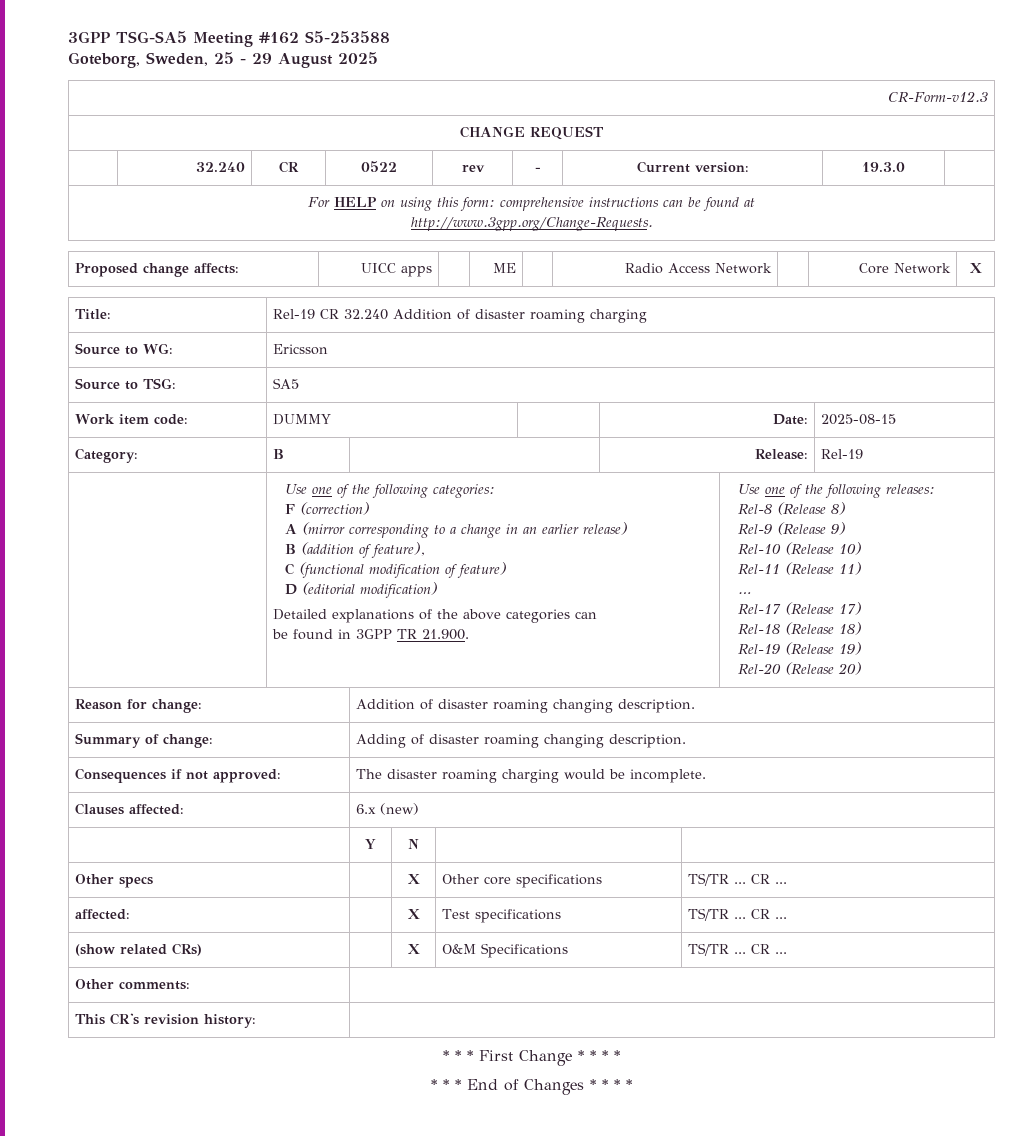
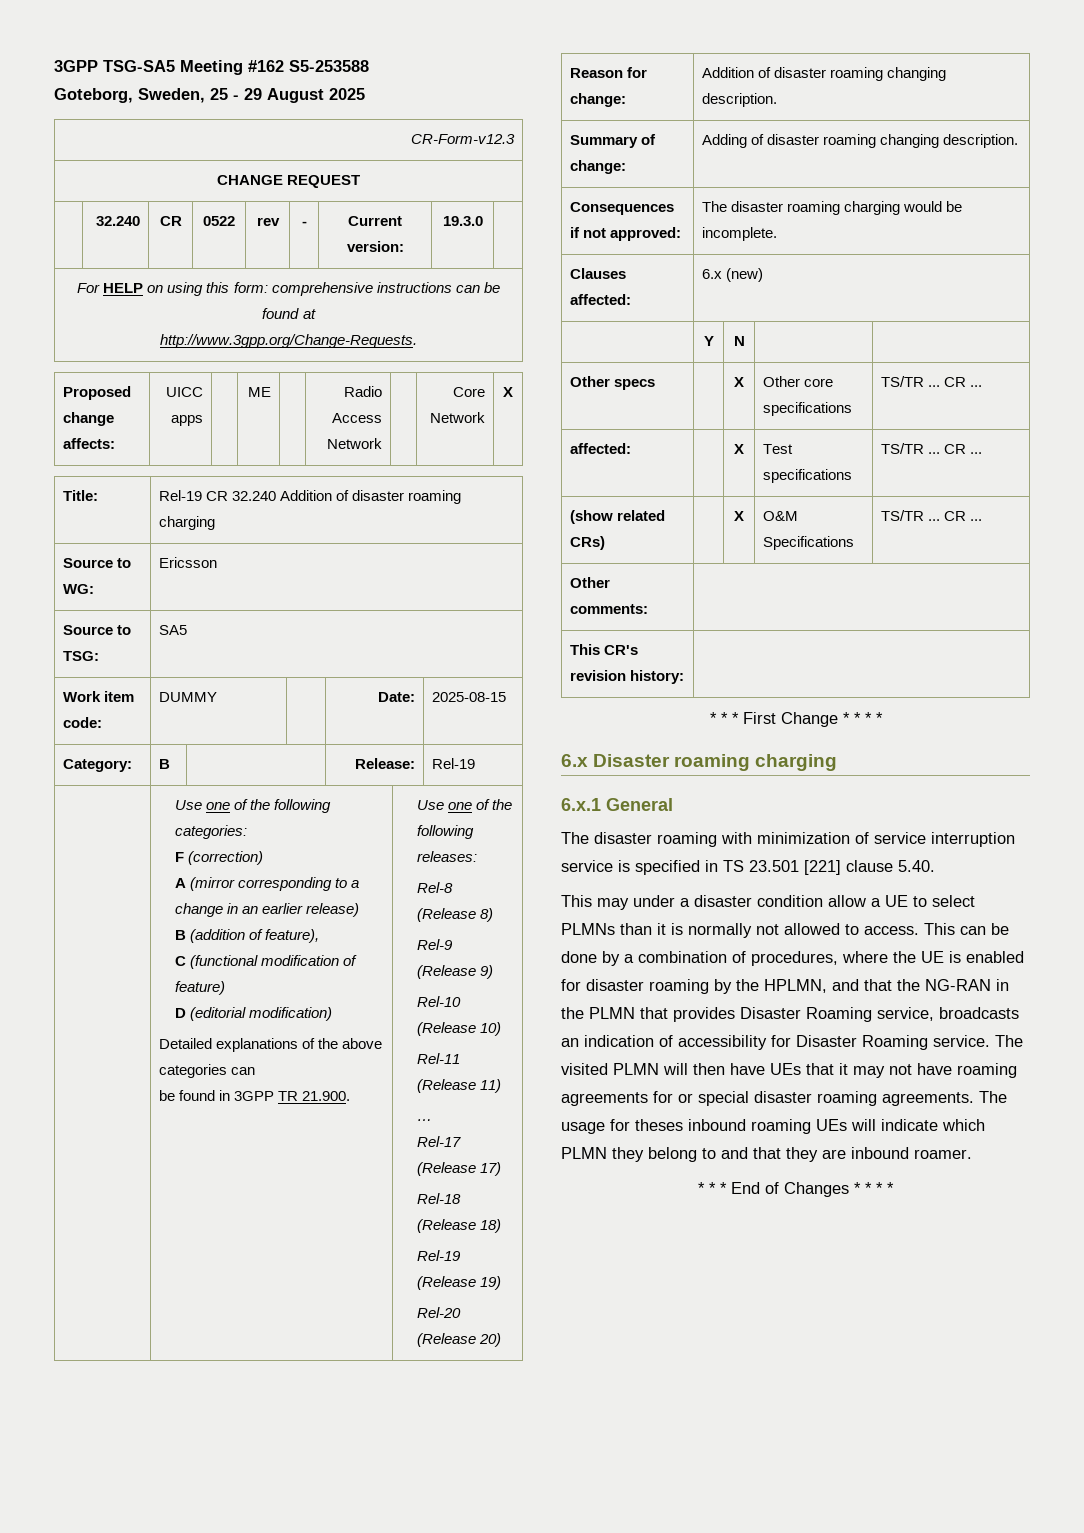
+ 6.x Disaster roaming charging
+ 6.x.1 General
+ The disaster roaming with minimization of service interruption service is specified in TS 23.501 [221] clause 5.40.
+ This may under a disaster condition allow a UE to select PLMNs than it is normally not allowed to access. This can be done by a combination of procedures, where the UE is enabled for disaster roaming by the HPLMN, and that the NG-RAN in the PLMN that provides Disaster Roaming service, broadcasts an indication of accessibility for Disaster Roaming service. The visited PLMN will then have UEs that it may not have roaming agreements for or special disaster roaming agreements. The usage for theses inbound roaming UEs will indicate which PLMN they belong to and that they are inbound roamer.

